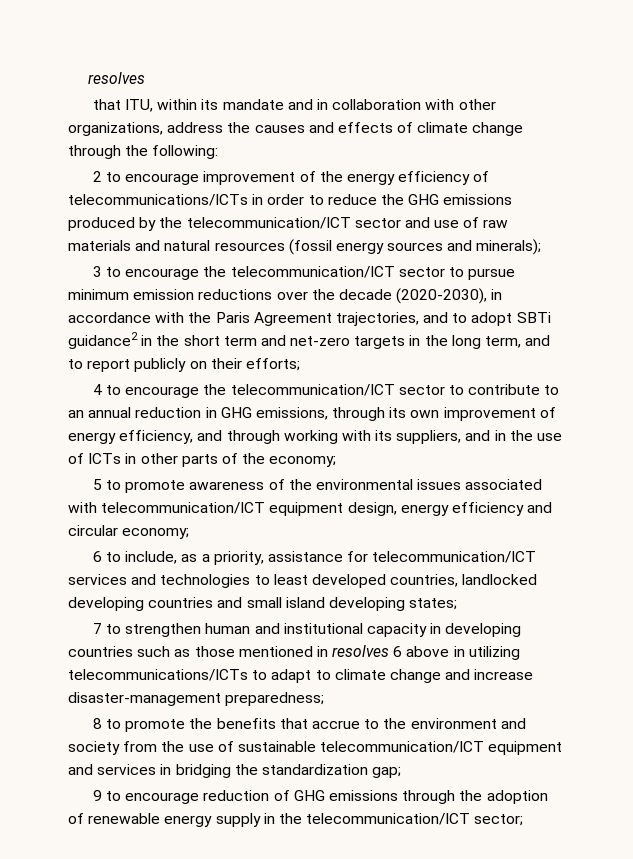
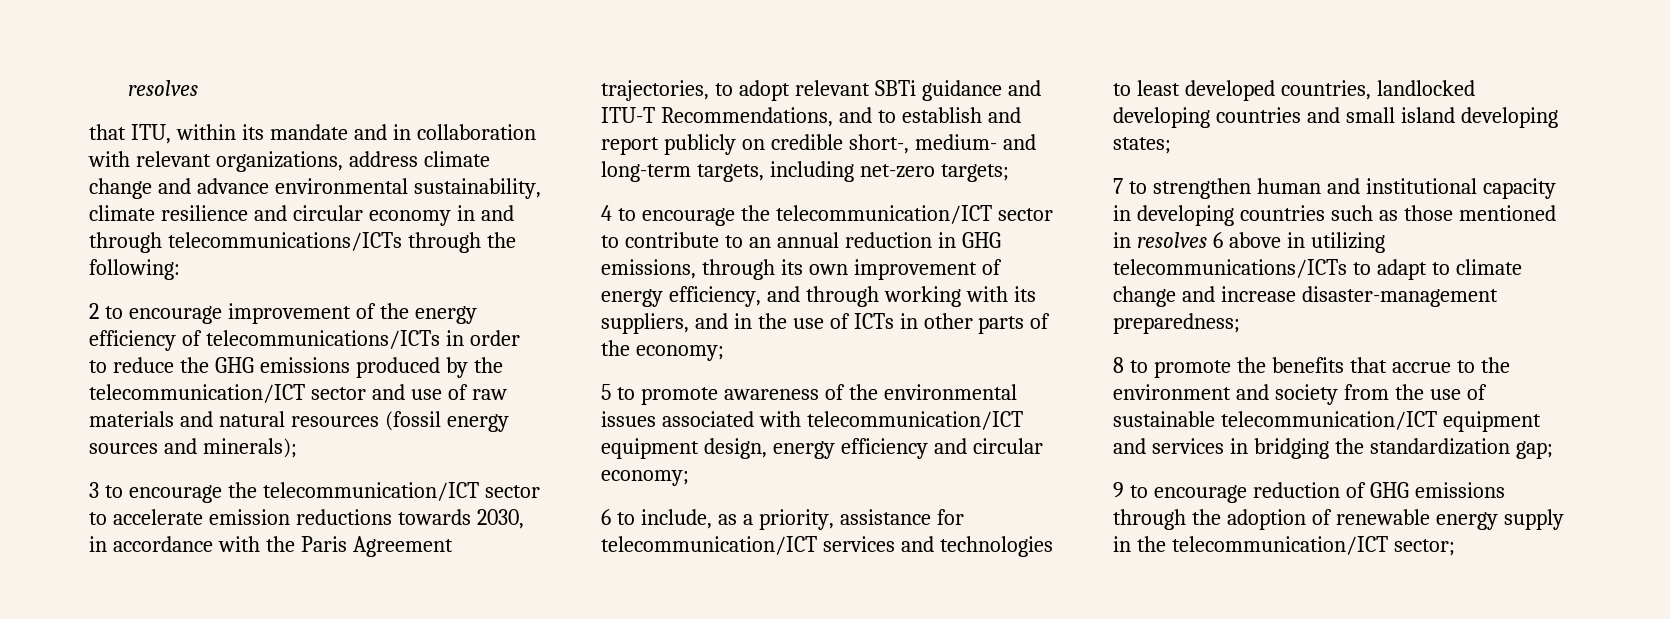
- that ITU, within its mandate and in collaboration with other organizations, address the causes and effects of climate change through the following:
+ that ITU, within its mandate and in collaboration with relevant organizations, address climate change and advance environmental sustainability, climate resilience and circular economy in and through telecommunications/ICTs through the following:
- 3 to encourage the telecommunication/ICT sector to pursue minimum emission reductions over the decade (2020-2030), in accordance with the Paris Agreement trajectories, and to adopt SBTi guidance2 in the short term and net-zero targets in the long term, and to report publicly on their efforts;
+ 3 to encourage the telecommunication/ICT sector to accelerate emission reductions towards 2030, in accordance with the Paris Agreement trajectories, to adopt relevant SBTi guidance and ITU-T Recommendations, and to establish and report publicly on credible short-, medium- and long-term targets, including net-zero targets;

